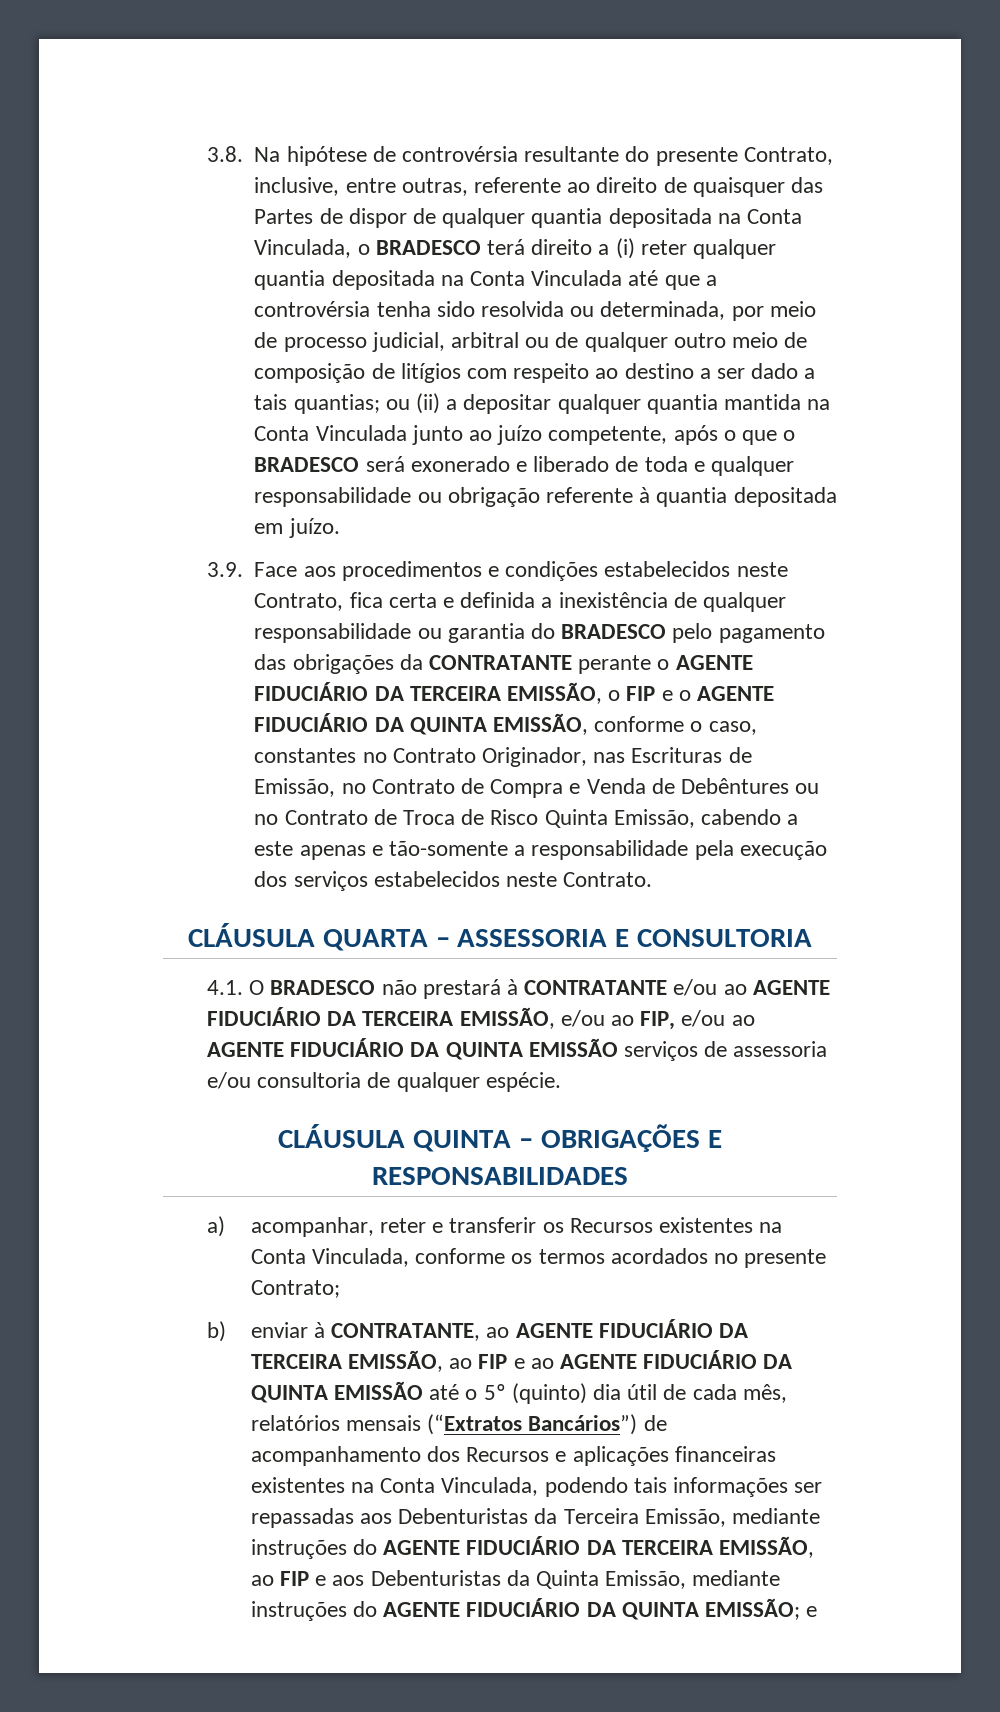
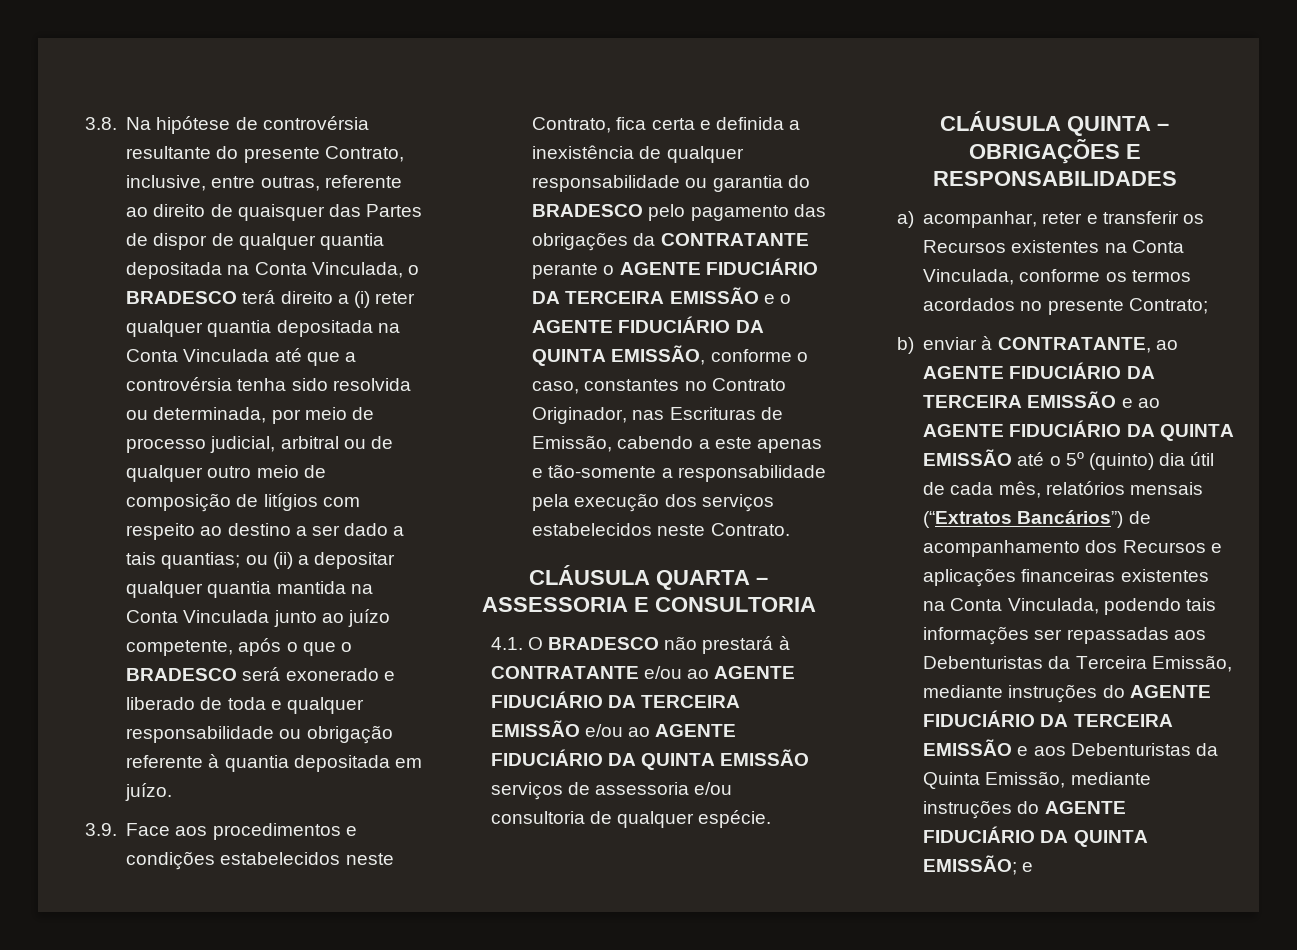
- 3.9. Face aos procedimentos e condições estabelecidos neste Contrato, fica certa e definida a inexistência de qualquer responsabilidade ou garantia do BRADESCO pelo pagamento das obrigações da CONTRATANTE perante o AGENTE FIDUCIÁRIO DA TERCEIRA EMISSÃO, o FIP e o AGENTE FIDUCIÁRIO DA QUINTA EMISSÃO, conforme o caso, constantes no Contrato Originador, nas Escrituras de Emissão, no Contrato de Compra e Venda de Debêntures ou no Contrato de Troca de Risco Quinta Emissão, cabendo a este apenas e tão-somente a responsabilidade pela execução dos serviços estabelecidos neste Contrato.
+ 3.9. Face aos procedimentos e condições estabelecidos neste Contrato, fica certa e definida a inexistência de qualquer responsabilidade ou garantia do BRADESCO pelo pagamento das obrigações da CONTRATANTE perante o AGENTE FIDUCIÁRIO DA TERCEIRA EMISSÃO e o AGENTE FIDUCIÁRIO DA QUINTA EMISSÃO, conforme o caso, constantes no Contrato Originador, nas Escrituras de Emissão, cabendo a este apenas e tão-somente a responsabilidade pela execução dos serviços estabelecidos neste Contrato.
- 4.1. O BRADESCO não prestará à CONTRATANTE e/ou ao AGENTE FIDUCIÁRIO DA TERCEIRA EMISSÃO, e/ou ao FIP, e/ou ao AGENTE FIDUCIÁRIO DA QUINTA EMISSÃO serviços de assessoria e/ou consultoria de qualquer espécie.
+ 4.1. O BRADESCO não prestará à CONTRATANTE e/ou ao AGENTE FIDUCIÁRIO DA TERCEIRA EMISSÃO e/ou ao AGENTE FIDUCIÁRIO DA QUINTA EMISSÃO serviços de assessoria e/ou consultoria de qualquer espécie.
- b) enviar à CONTRATANTE, ao AGENTE FIDUCIÁRIO DA TERCEIRA EMISSÃO, ao FIP e ao AGENTE FIDUCIÁRIO DA QUINTA EMISSÃO até o 5º (quinto) dia útil de cada mês, relatórios mensais (“Extratos Bancários”) de acompanhamento dos Recursos e aplicações financeiras existentes na Conta Vinculada, podendo tais informações ser repassadas aos Debenturistas da Terceira Emissão, mediante instruções do AGENTE FIDUCIÁRIO DA TERCEIRA EMISSÃO, ao FIP e aos Debenturistas da Quinta Emissão, mediante instruções do AGENTE FIDUCIÁRIO DA QUINTA EMISSÃO;
+ b) enviar à CONTRATANTE, ao AGENTE FIDUCIÁRIO DA TERCEIRA EMISSÃO e ao AGENTE FIDUCIÁRIO DA QUINTA EMISSÃO até o 5º (quinto) dia útil de cada mês, relatórios mensais (“Extratos Bancários”) de acompanhamento dos Recursos e aplicações financeiras existentes na Conta Vinculada, podendo tais informações ser repassadas aos Debenturistas da Terceira Emissão, mediante instruções do AGENTE FIDUCIÁRIO DA TERCEIRA EMISSÃO e aos Debenturistas da Quinta Emissão, mediante instruções do AGENTE FIDUCIÁRIO DA QUINTA EMISSÃO;

